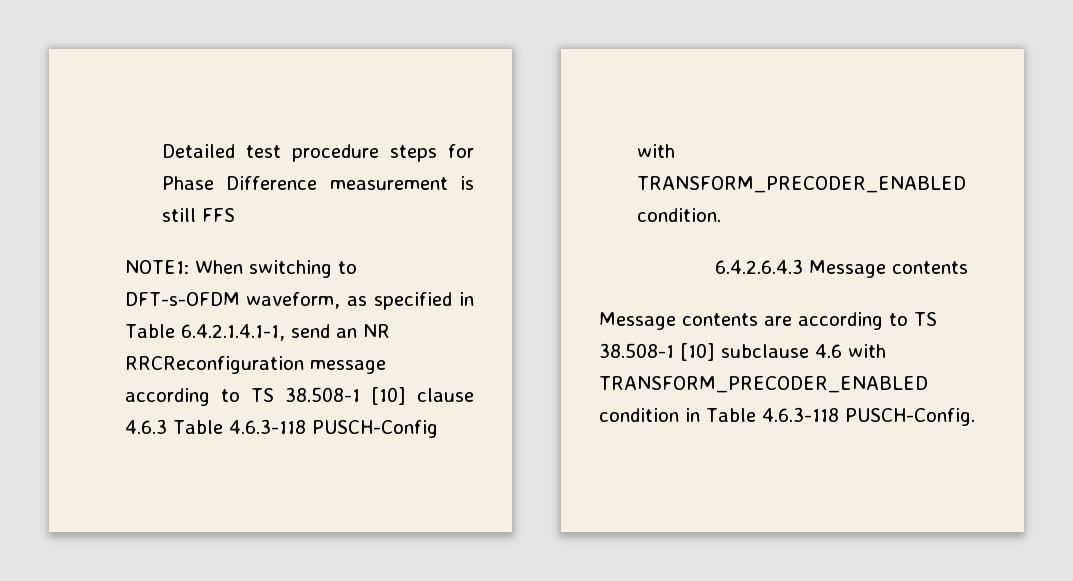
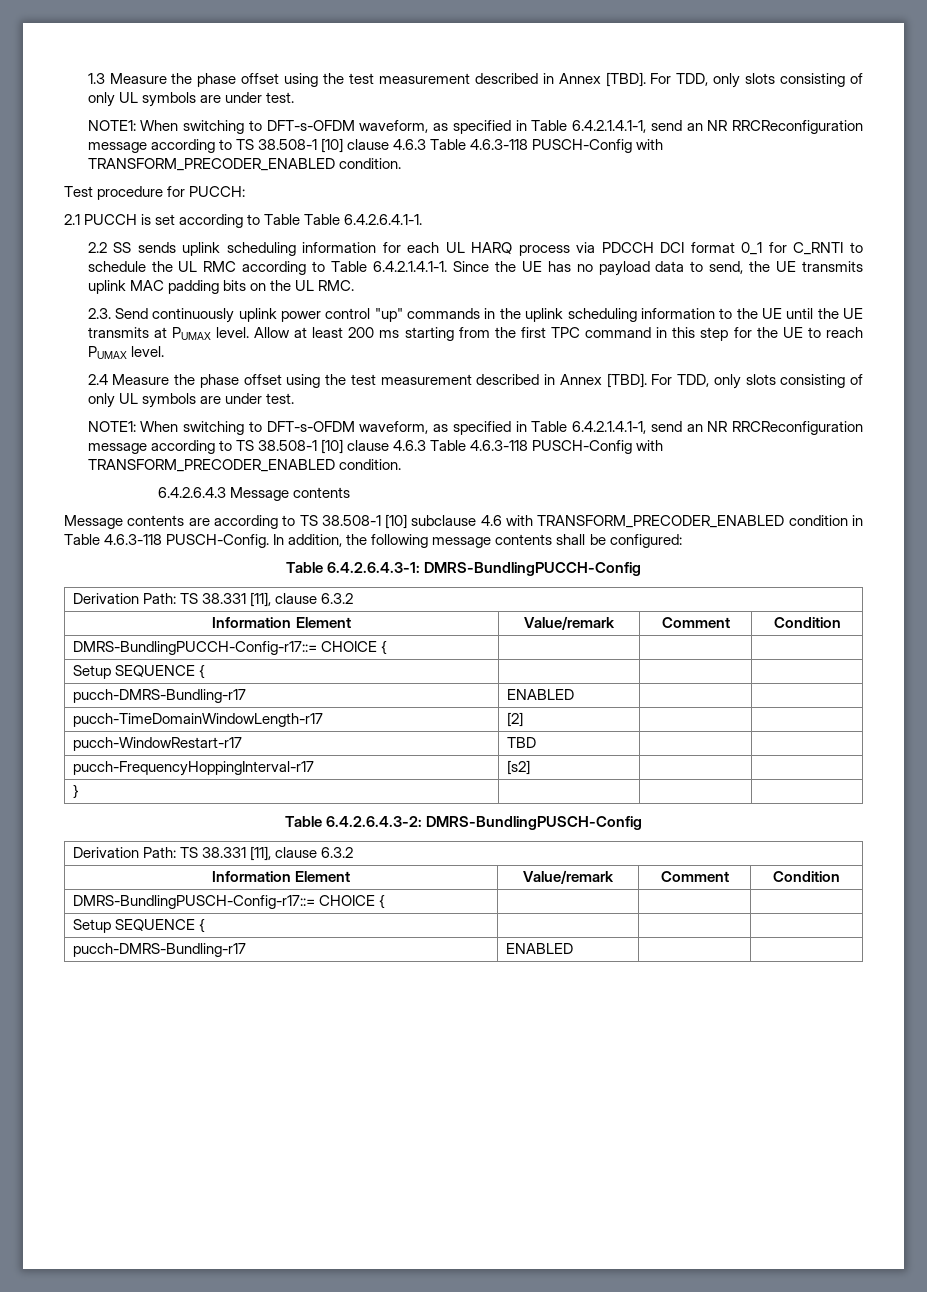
- Detailed test procedure steps for Phase Difference measurement is still FFS
+ 1.3 Measure the phase offset using the test measurement described in Annex [TBD]. For TDD, only slots consisting of only UL symbols are under test.
+ NOTE1: When switching to DFT-s-OFDM waveform, as specified in Table 6.4.2.1.4.1-1, send an NR RRCReconfiguration message according to TS 38.508-1 [10] clause 4.6.3 Table 4.6.3-118 PUSCH-Config with TRANSFORM_PRECODER_ENABLED condition.
+ Test procedure for PUCCH:
+ 2.1 PUCCH is set according to Table Table 6.4.2.6.4.1-1.
+ 2.2 SS sends uplink scheduling information for each UL HARQ process via PDCCH DCI format 0_1 for C_RNTI to schedule the UL RMC according to Table 6.4.2.1.4.1-1. Since the UE has no payload data to send, the UE transmits uplink MAC padding bits on the UL RMC.
+ 2.3. Send continuously uplink power control "up" commands in the uplink scheduling information to the UE until the UE transmits at PUMAX level. Allow at least 200 ms starting from the first TPC command in this step for the UE to reach PUMAX level.
+ 2.4 Measure the phase offset using the test measurement described in Annex [TBD]. For TDD, only slots consisting of only UL symbols are under test.
+ In addition, the following message contents shall be configured:
+ Table 6.4.2.6.4.3-1: DMRS-BundlingPUCCH-Config
+ Derivation Path: TS 38.331 [11], clause 6.3.2
+ Information Element | Value/remark | Comment | Condition
+ DMRS-BundlingPUCCH-Config-r17::= CHOICE { | | |
+ Setup SEQUENCE { | | |
+ pucch-DMRS-Bundling-r17 | ENABLED | |
+ pucch-TimeDomainWindowLength-r17 | [2] | |
+ pucch-WindowRestart-r17 | TBD | |
+ pucch-FrequencyHoppingInterval-r17 | [s2] | |
+ } | | |
+ Table 6.4.2.6.4.3-2: DMRS-BundlingPUSCH-Config
+ Derivation Path: TS 38.331 [11], clause 6.3.2
+ Information Element | Value/remark | Comment | Condition
+ DMRS-BundlingPUSCH-Config-r17::= CHOICE { | | |
+ Setup SEQUENCE { | | |
+ pucch-DMRS-Bundling-r17 | ENABLED | |

